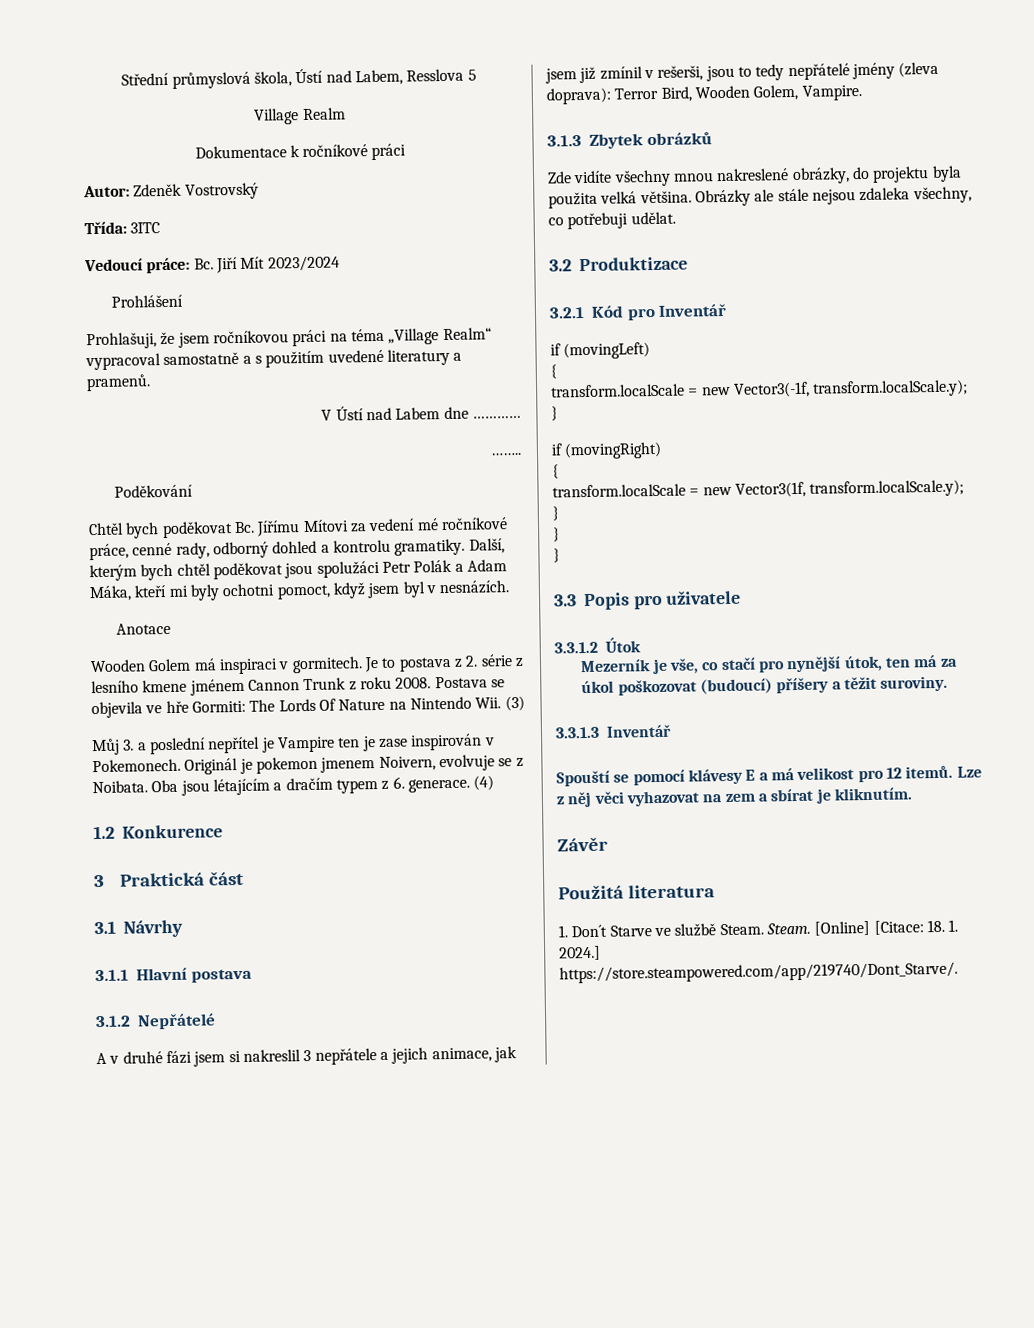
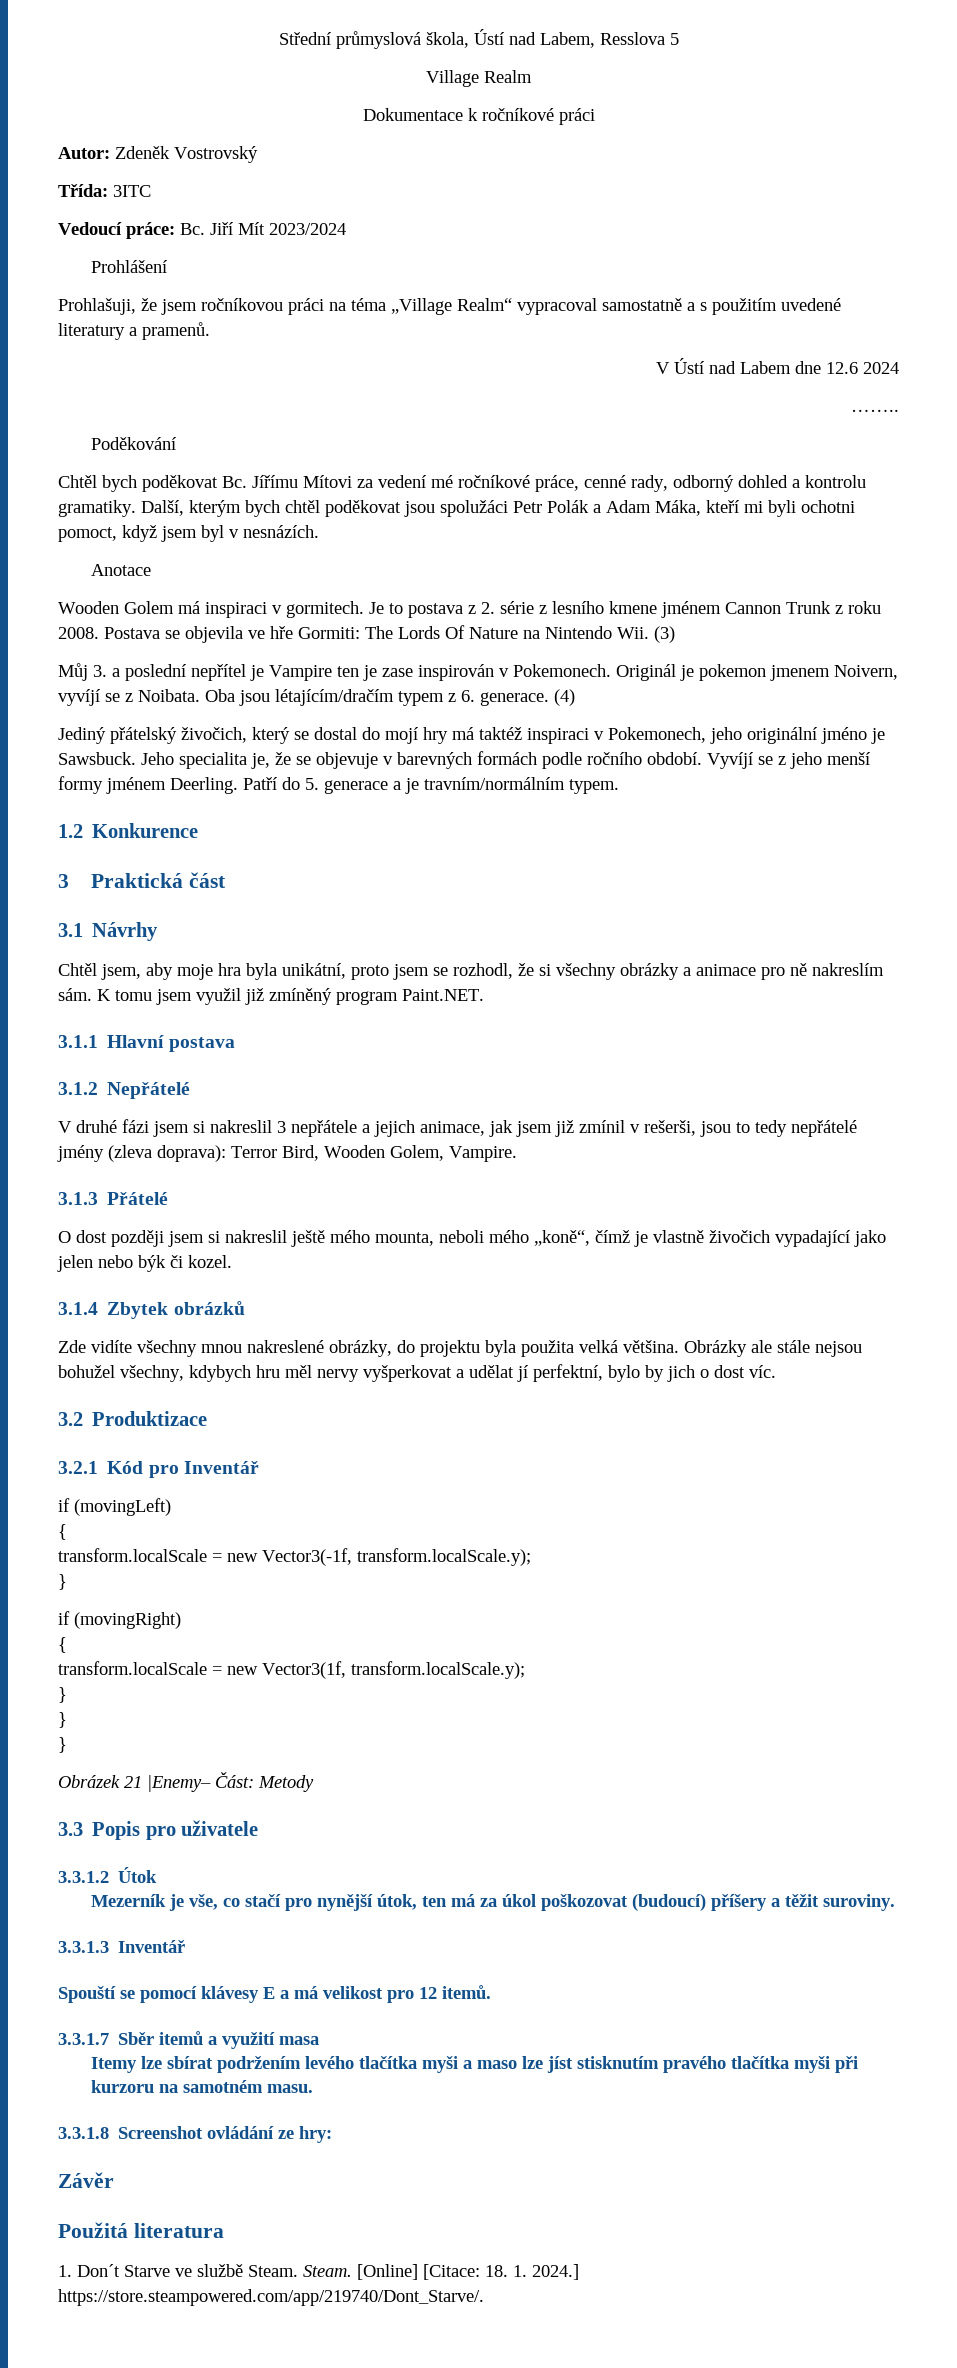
- V Ústí nad Labem dne …………
+ V Ústí nad Labem dne 12.6 2024
- Další, kterým bych chtěl poděkovat jsou spolužáci Petr Polák a Adam Máka, kteří mi byly ochotni pomoct, když jsem byl v nesnázích.
+ Další, kterým bych chtěl poděkovat jsou spolužáci Petr Polák a Adam Máka, kteří mi byli ochotni pomoct, když jsem byl v nesnázích.
- Originál je pokemon jmenem Noivern, evolvuje se z Noibata.
+ Originál je pokemon jmenem Noivern, vyvíjí se z Noibata.
- Oba jsou létajícím a dračím typem z 6. generace.
+ Oba jsou létajícím/dračím typem z 6. generace.
+ Jediný přátelský živočich, který se dostal do mojí hry má taktéž inspiraci v Pokemonech, jeho originální jméno je Sawsbuck. Jeho specialita je, že se objevuje v barevných formách podle ročního období. Vyvíjí se z jeho menší formy jménem Deerling. Patří do 5. generace a je travním/normálním typem.
+ Chtěl jsem, aby moje hra byla unikátní, proto jsem se rozhodl, že si všechny obrázky a animace pro ně nakreslím sám. K tomu jsem využil již zmíněný program Paint.NET.
- A v druhé fázi jsem si nakreslil 3 nepřátele a jejich animace, jak jsem již zmínil v rešerši, jsou to tedy nepřátelé jmény (zleva doprava): Terror Bird, Wooden Golem, Vampire.
+ V druhé fázi jsem si nakreslil 3 nepřátele a jejich animace, jak jsem již zmínil v rešerši, jsou to tedy nepřátelé jmény (zleva doprava): Terror Bird, Wooden Golem, Vampire.
- 3.1.3 Zbytek obrázků
+ 3.1.3 Přátelé
+ O dost později jsem si nakreslil ještě mého mounta, neboli mého „koně“, čímž je vlastně živočich vypadající jako jelen nebo býk či kozel.
+ 3.1.4 Zbytek obrázků
- Obrázky ale stále nejsou zdaleka všechny, co potřebuji udělat.
+ Obrázky ale stále nejsou bohužel všechny, kdybych hru měl nervy vyšperkovat a udělat jí perfektní, bylo by jich o dost víc.
+ Obrázek 21 |Enemy– Část: Metody
- Spouští se pomocí klávesy E a má velikost pro 12 itemů. Lze z něj věci vyhazovat na zem a sbírat je kliknutím.
+ Spouští se pomocí klávesy E a má velikost pro 12 itemů.
+ 3.3.1.7 Sběr itemů a využití masa
+ Itemy lze sbírat podržením levého tlačítka myši a maso lze jíst stisknutím pravého tlačítka myši při kurzoru na samotném masu.
+ 3.3.1.8 Screenshot ovládání ze hry:

